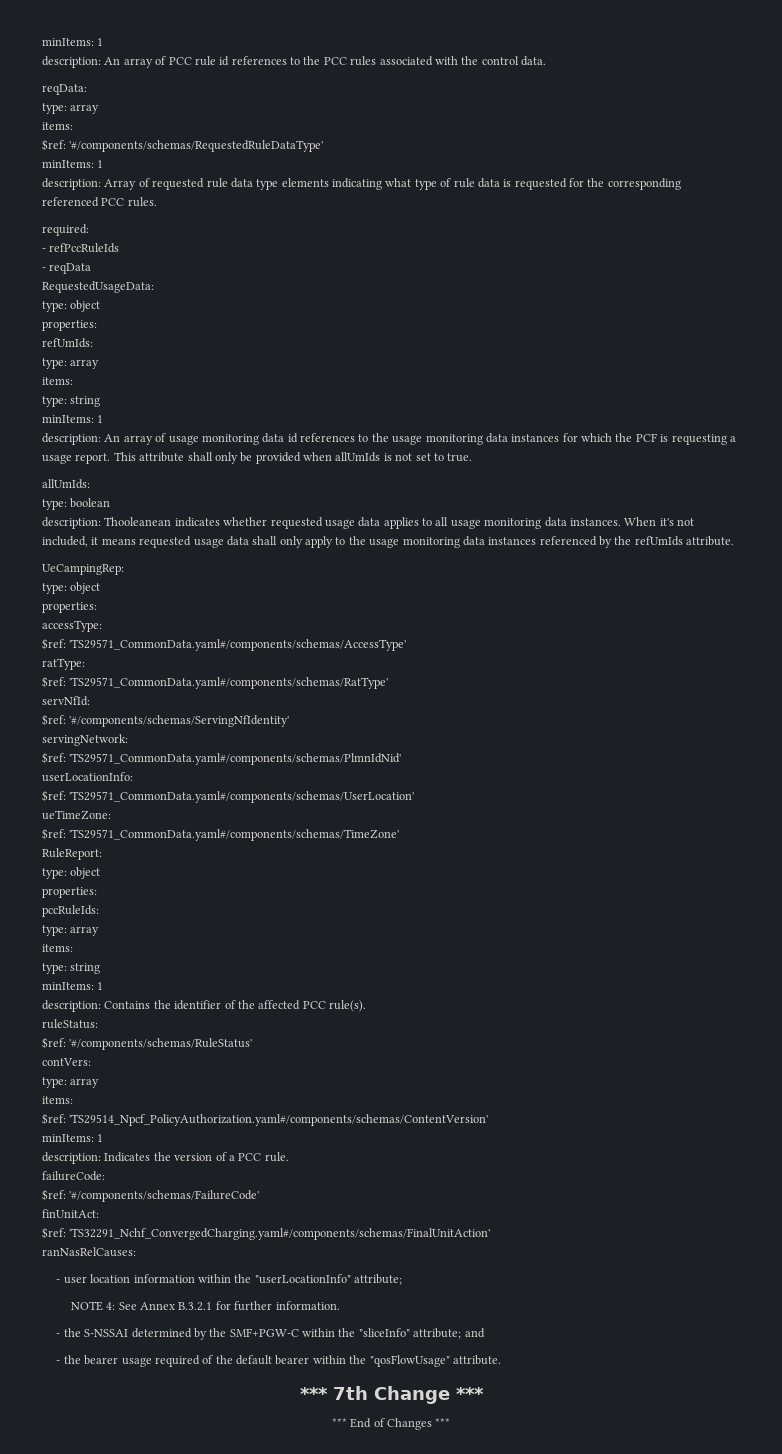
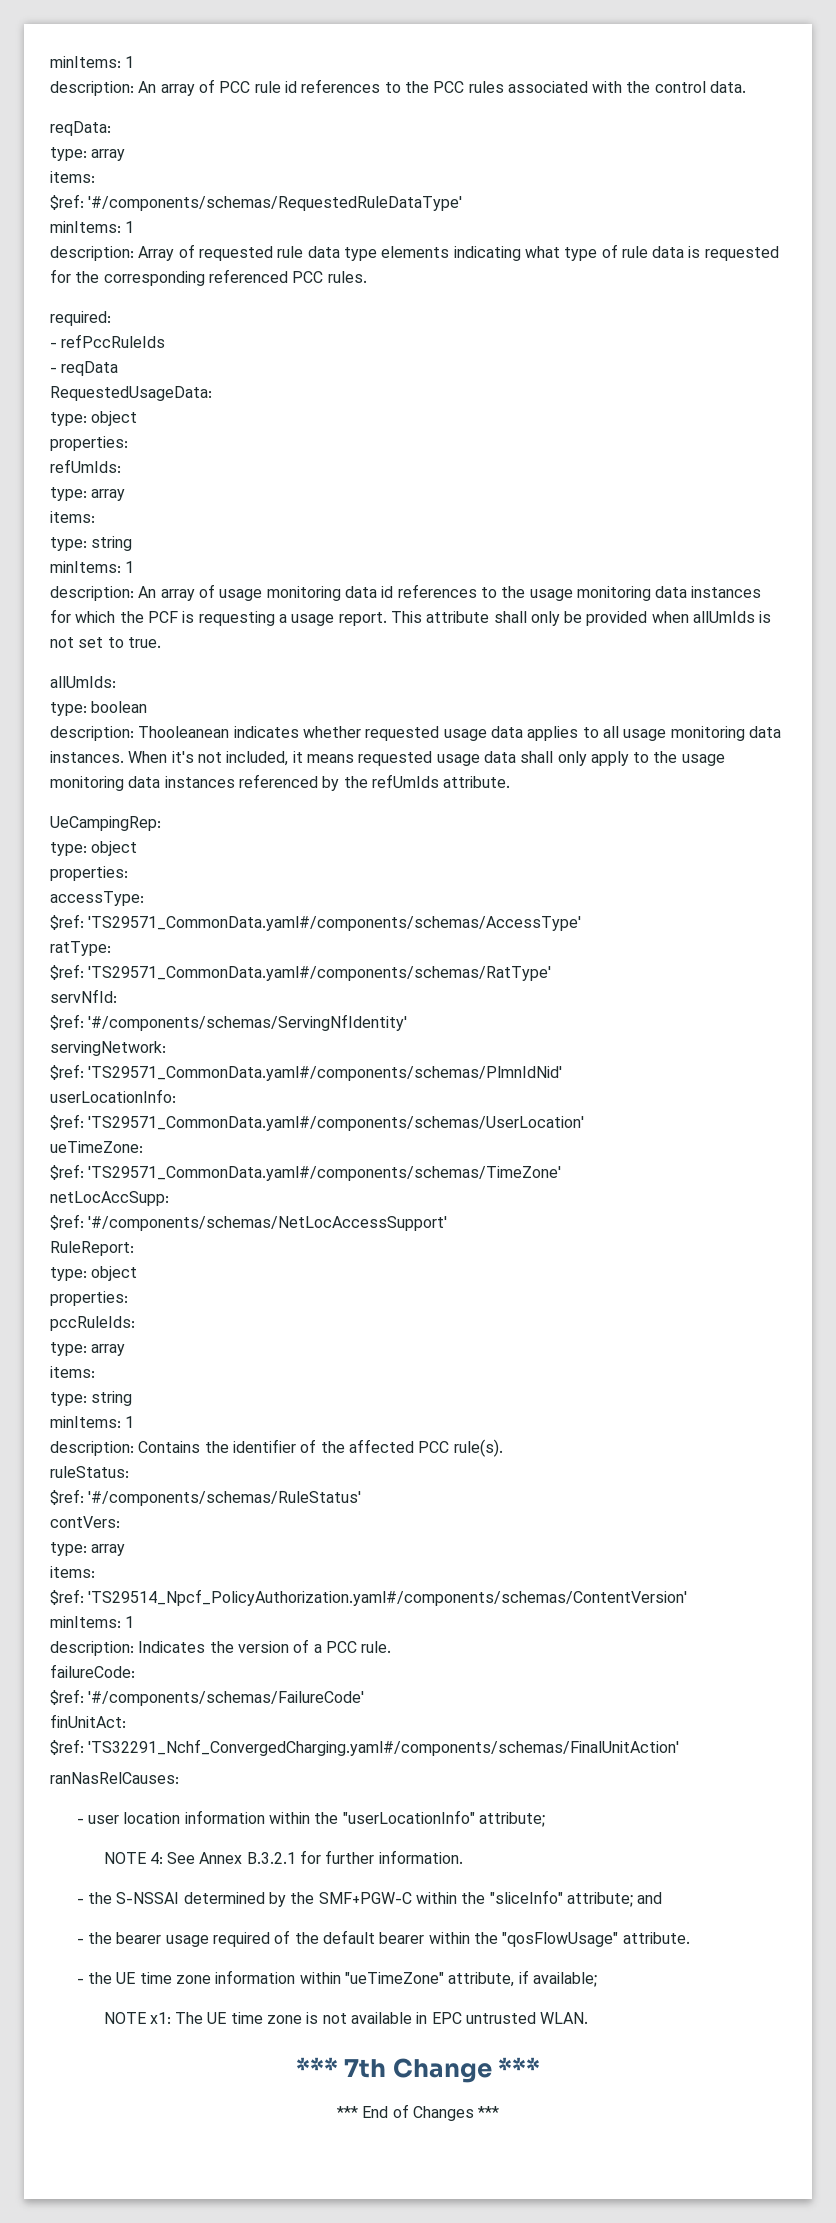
+ netLocAccSupp:
+ $ref: '#/components/schemas/NetLocAccessSupport'
+ - the UE time zone information within "ueTimeZone" attribute, if available;
+ NOTE x1: The UE time zone is not available in EPC untrusted WLAN.

